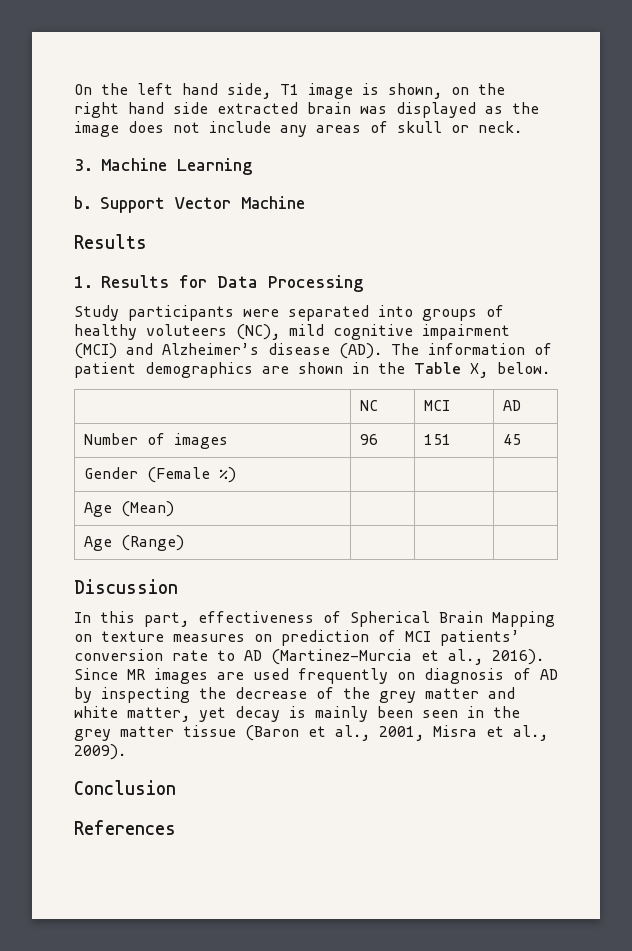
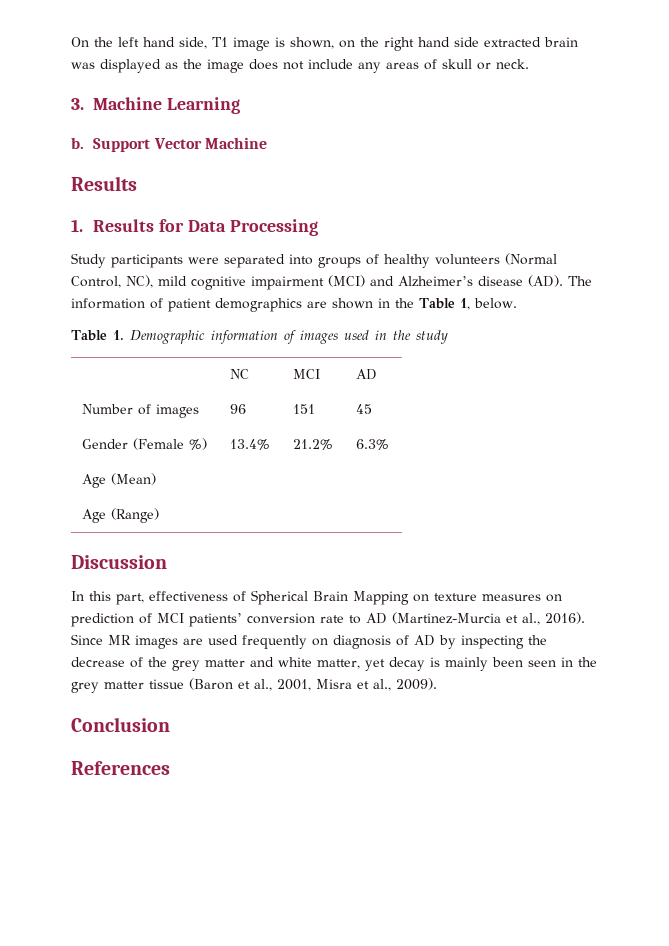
- Study participants were separated into groups of healthy voluteers (NC), mild cognitive impairment (MCI) and Alzheimer’s disease (AD). The information of patient demographics are shown in the Table X, below.
+ Study participants were separated into groups of healthy volunteers (Normal Control, NC), mild cognitive impairment (MCI) and Alzheimer’s disease (AD). The information of patient demographics are shown in the Table 1, below.
+ Table 1. Demographic information of images used in the study
- Gender (Female %) | | |
+ Gender (Female %) | 13.4% | 21.2% | 6.3%

